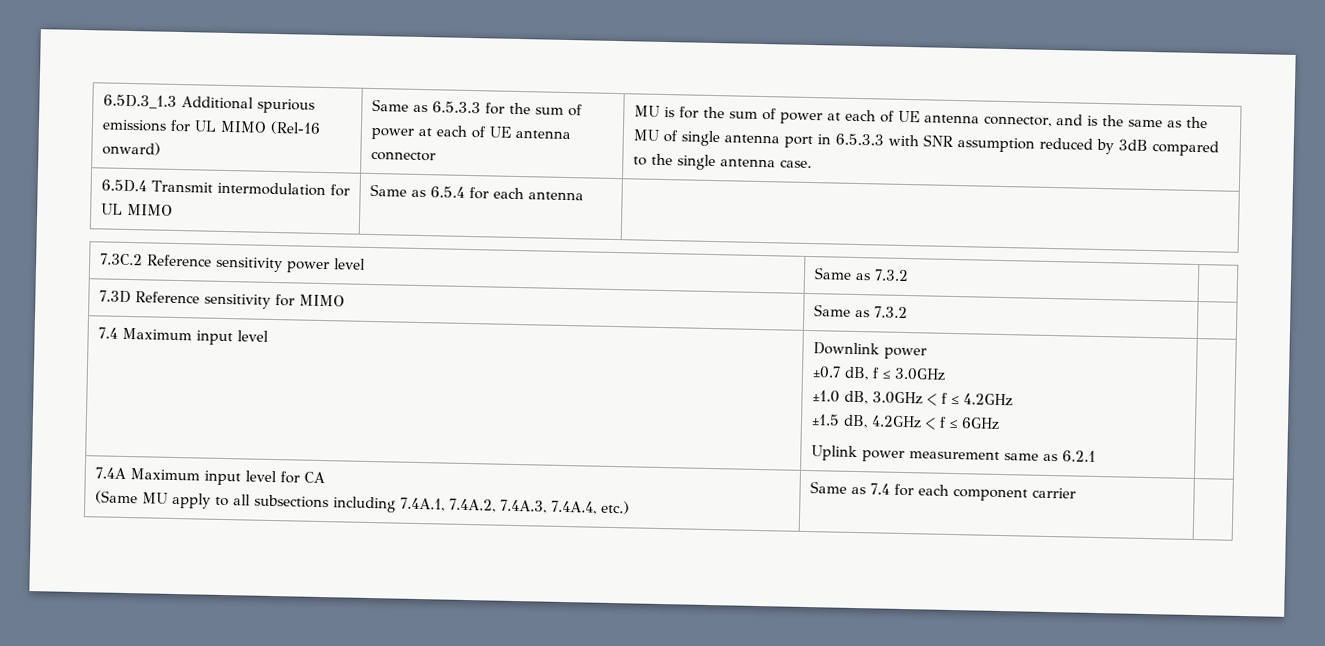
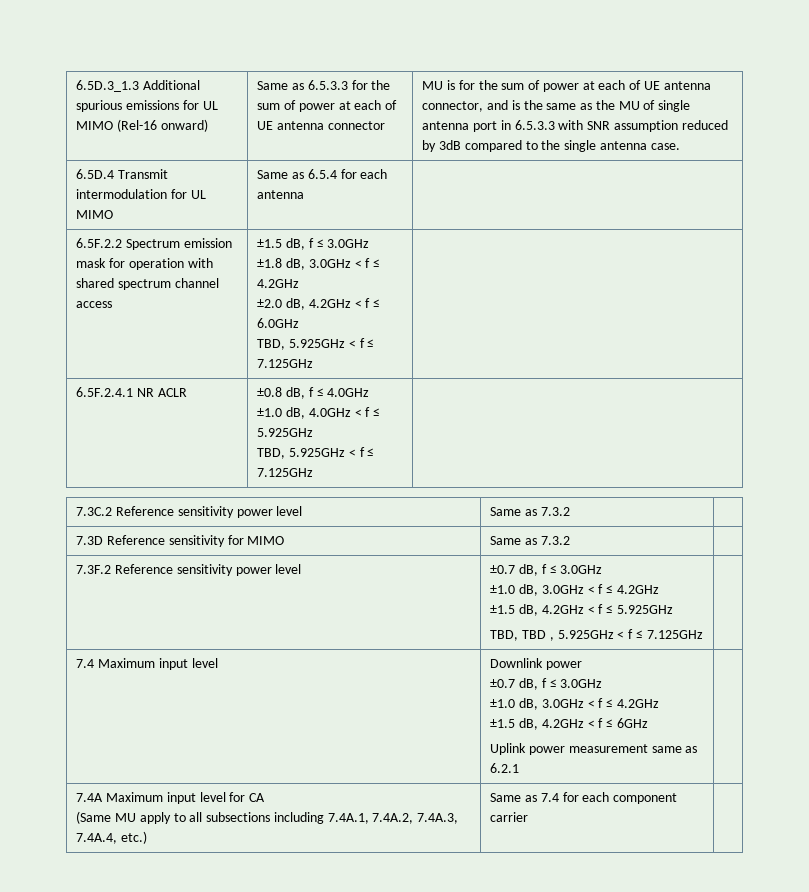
+ 6.5F.2.2 Spectrum emission mask for operation with shared spectrum channel access | ±1.5 dB, f ≤ 3.0GHz
+ ±1.8 dB, 3.0GHz < f ≤ 4.2GHz
+ ±2.0 dB, 4.2GHz < f ≤ 6.0GHz
+ TBD, 5.925GHz < f ≤ 7.125GHz |
+ 6.5F.2.4.1 NR ACLR | ±0.8 dB, f ≤ 4.0GHz
+ ±1.0 dB, 4.0GHz < f ≤ 5.925GHz
+ TBD, 5.925GHz < f ≤ 7.125GHz |
+ 7.3F.2 Reference sensitivity power level | ±0.7 dB, f ≤ 3.0GHz
+ ±1.0 dB, 3.0GHz < f ≤ 4.2GHz
+ ±1.5 dB, 4.2GHz < f ≤ 5.925GHz
+ TBD, TBD , 5.925GHz < f ≤ 7.125GHz |

